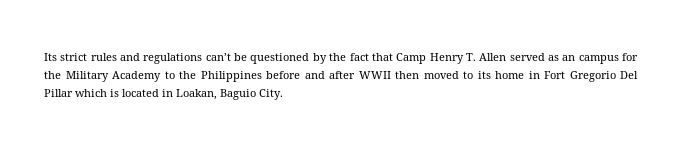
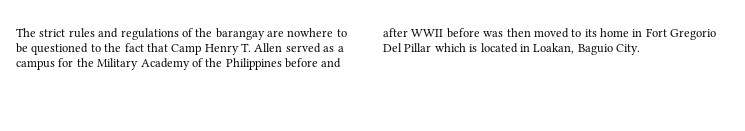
- Its strict rules and regulations can’t be questioned by the fact that Camp Henry T. Allen served as an campus for the Military Academy to the Philippines before and after WWII then moved to its home in Fort Gregorio Del Pillar which is located in Loakan, Baguio City.
+ The strict rules and regulations of the barangay are nowhere to be questioned to the fact that Camp Henry T. Allen served as a campus for the Military Academy of the Philippines before and after WWII before was then moved to its home in Fort Gregorio Del Pillar which is located in Loakan, Baguio City.

